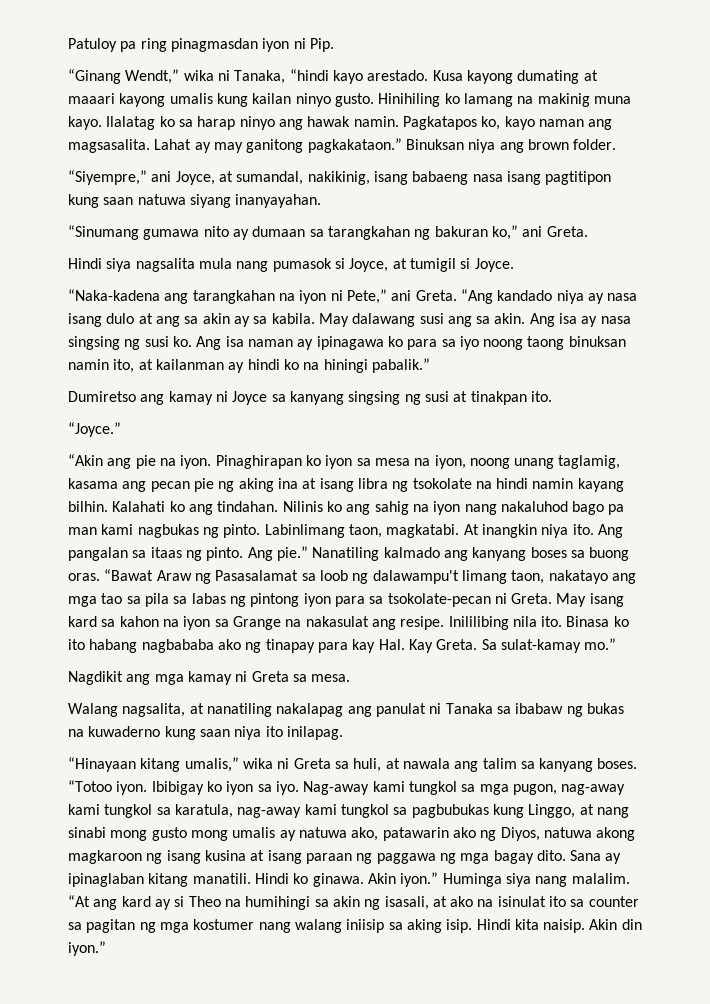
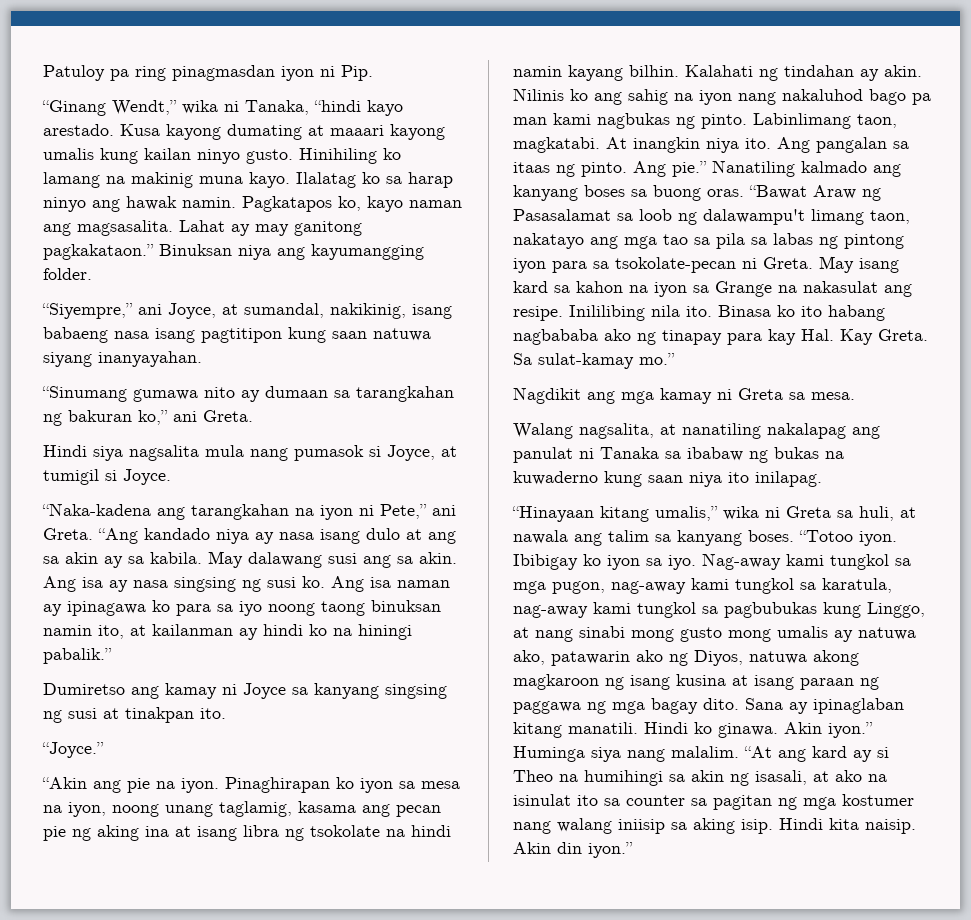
- Binuksan niya ang brown folder.
+ Binuksan niya ang kayumangging folder.
- Kalahati ko ang tindahan.
+ Kalahati ng tindahan ay akin.

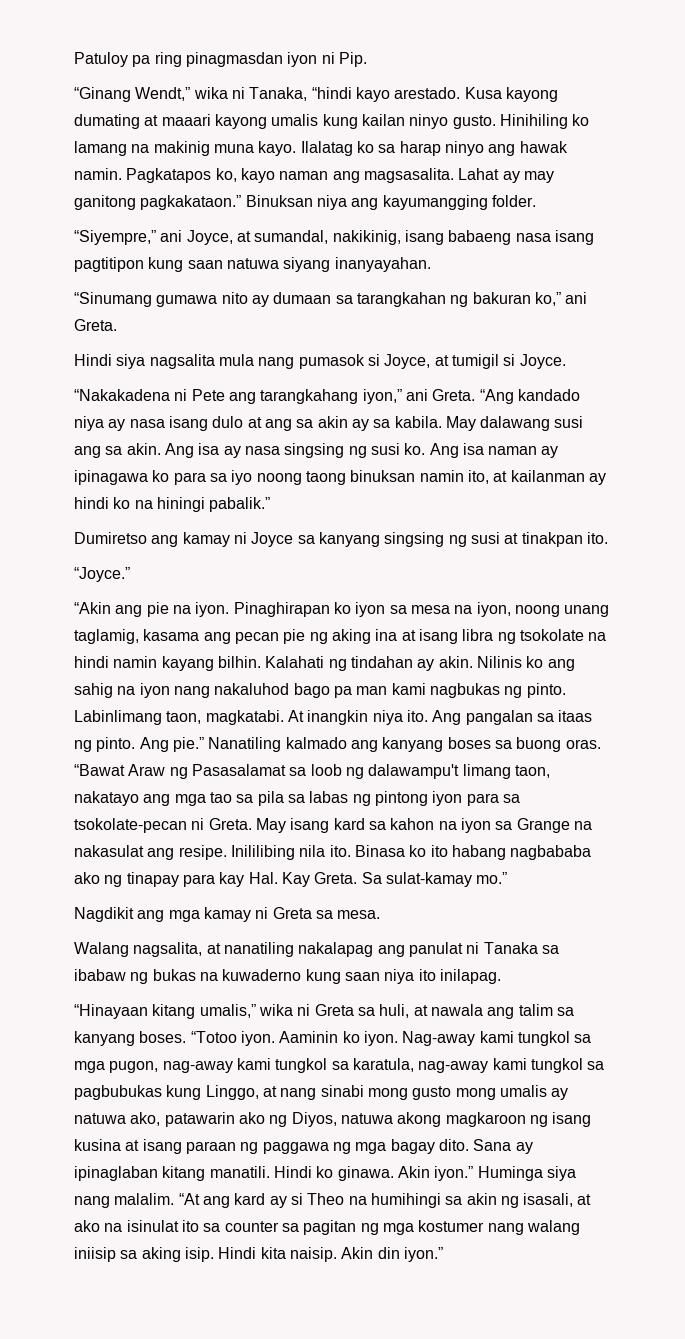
- “Naka-kadena ang tarangkahan na iyon ni Pete,” ani Greta.
+ “Nakakadena ni Pete ang tarangkahang iyon,” ani Greta.
- Ibibigay ko iyon sa iyo.
+ Aaminin ko iyon.

